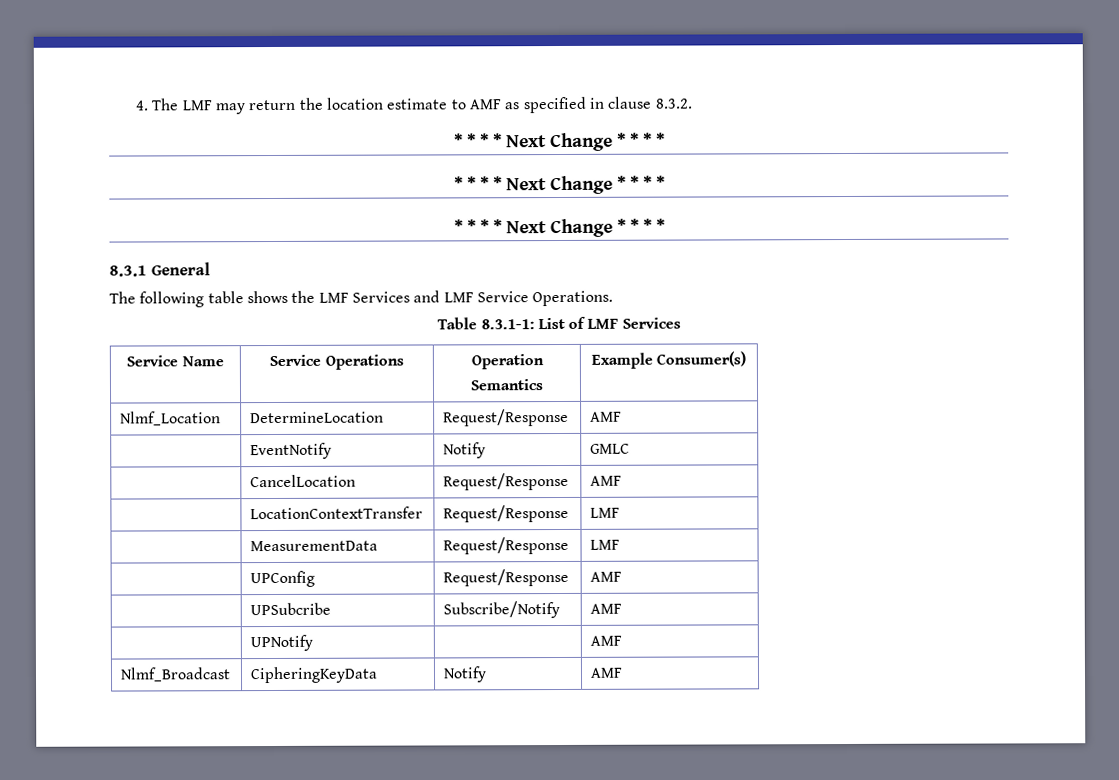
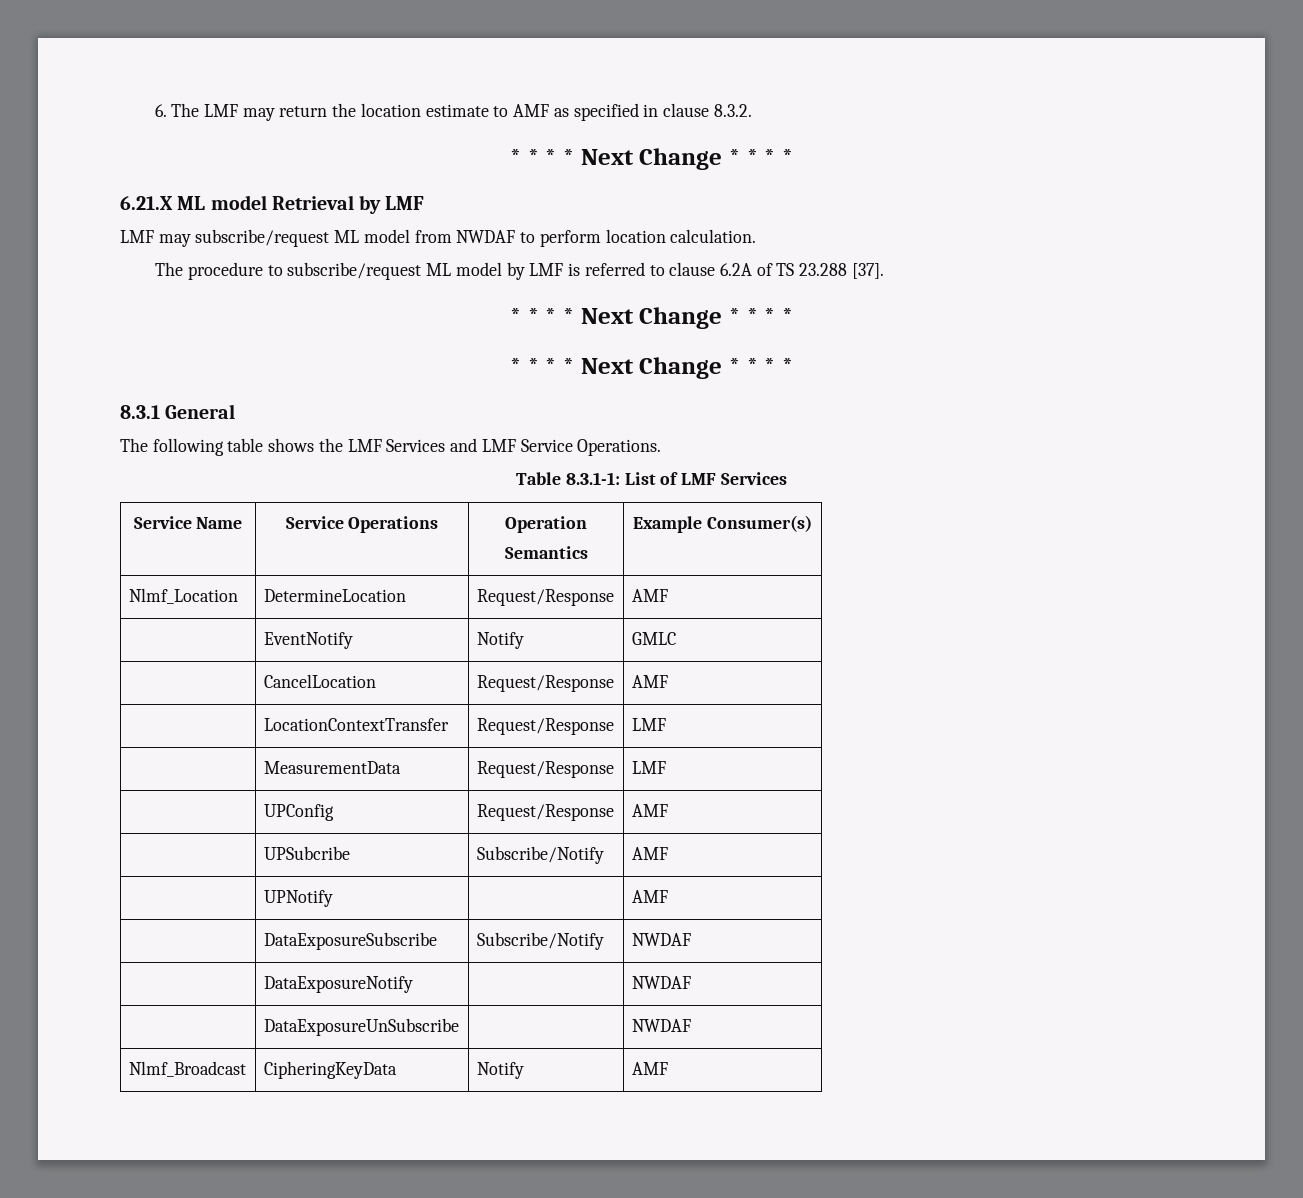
- 4. The LMF may return the location estimate to AMF as specified in clause 8.3.2.
+ 6. The LMF may return the location estimate to AMF as specified in clause 8.3.2.
+ 6.21.X ML model Retrieval by LMF
+ LMF may subscribe/request ML model from NWDAF to perform location calculation.
+ The procedure to subscribe/request ML model by LMF is referred to clause 6.2A of TS 23.288 [37].
+ | DataExposureSubscribe | Subscribe/Notify | NWDAF
+ | DataExposureNotify | | NWDAF
+ | DataExposureUnSubscribe | | NWDAF

